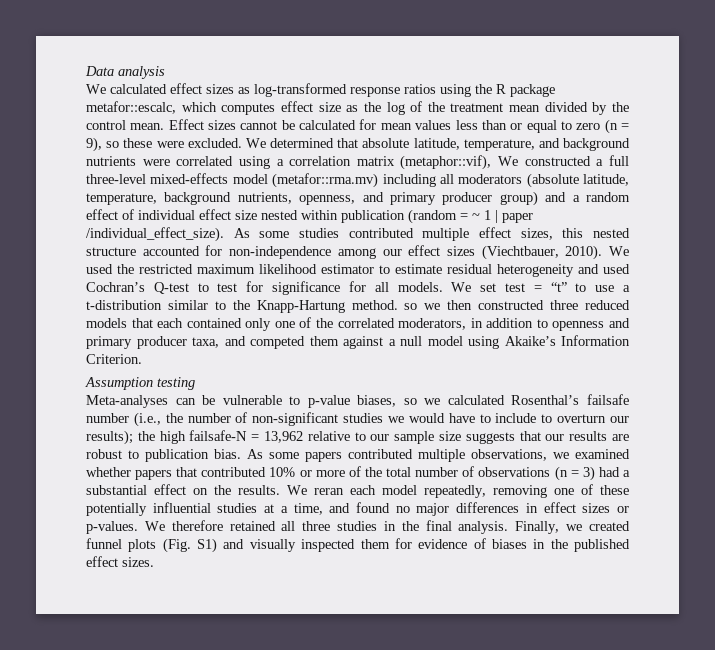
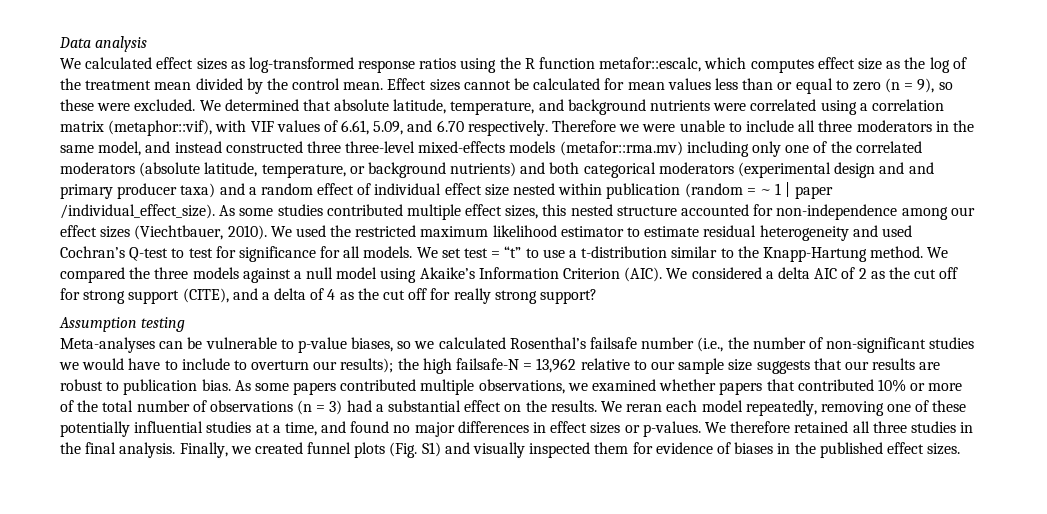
- We calculated effect sizes as log-transformed response ratios using the R package metafor::escalc, which computes effect size as the log of the treatment mean divided by the control mean.
+ We calculated effect sizes as log-transformed response ratios using the R function metafor::escalc, which computes effect size as the log of the treatment mean divided by the control mean.
- We determined that absolute latitude, temperature, and background nutrients were correlated using a correlation matrix (metaphor::vif), We constructed a full three-level mixed-effects model (metafor::rma.mv) including all moderators (absolute latitude, temperature, background nutrients, openness, and primary producer group) and a random effect of individual effect size nested within publication (random = ~ 1 | paper /individual_effect_size).
+ We determined that absolute latitude, temperature, and background nutrients were correlated using a correlation matrix (metaphor::vif), with VIF values of 6.61, 5.09, and 6.70 respectively. Therefore we were unable to include all three moderators in the same model, and instead constructed three three-level mixed-effects models (metafor::rma.mv) including only one of the correlated moderators (absolute latitude, temperature, or background nutrients) and both categorical moderators (experimental design and and primary producer taxa) and a random effect of individual effect size nested within publication (random = ~ 1 | paper /individual_effect_size).
- We set test = “t” to use a t-distribution similar to the Knapp-Hartung method. so we then constructed three reduced models that each contained only one of the correlated moderators, in addition to openness and primary producer taxa, and competed them against a null model using Akaike’s Information Criterion.
+ We set test = “t” to use a t-distribution similar to the Knapp-Hartung method. We compared the three models against a null model using Akaike’s Information Criterion (AIC). We considered a delta AIC of 2 as the cut off for strong support (CITE), and a delta of 4 as the cut off for really strong support?

